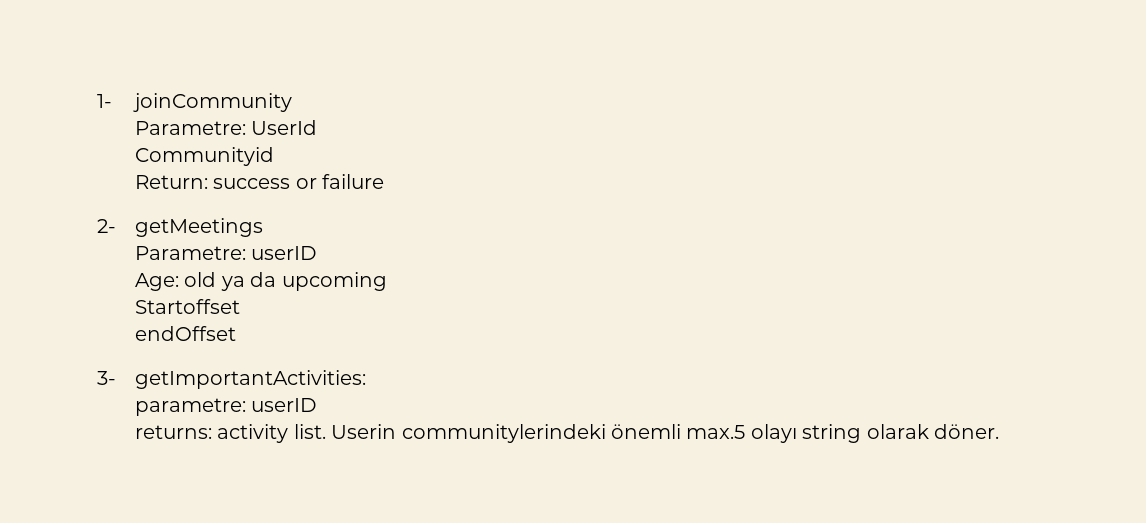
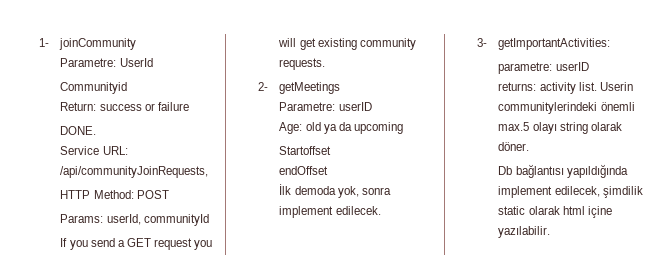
+ DONE.
+ Service URL: /api/communityJoinRequests,
+ HTTP Method: POST
+ Params: userId, communityId
+ If you send a GET request you will get existing community requests.
+ İlk demoda yok, sonra implement edilecek.
+ Db bağlantısı yapıldığında implement edilecek, şimdilik static olarak html içine yazılabilir.

